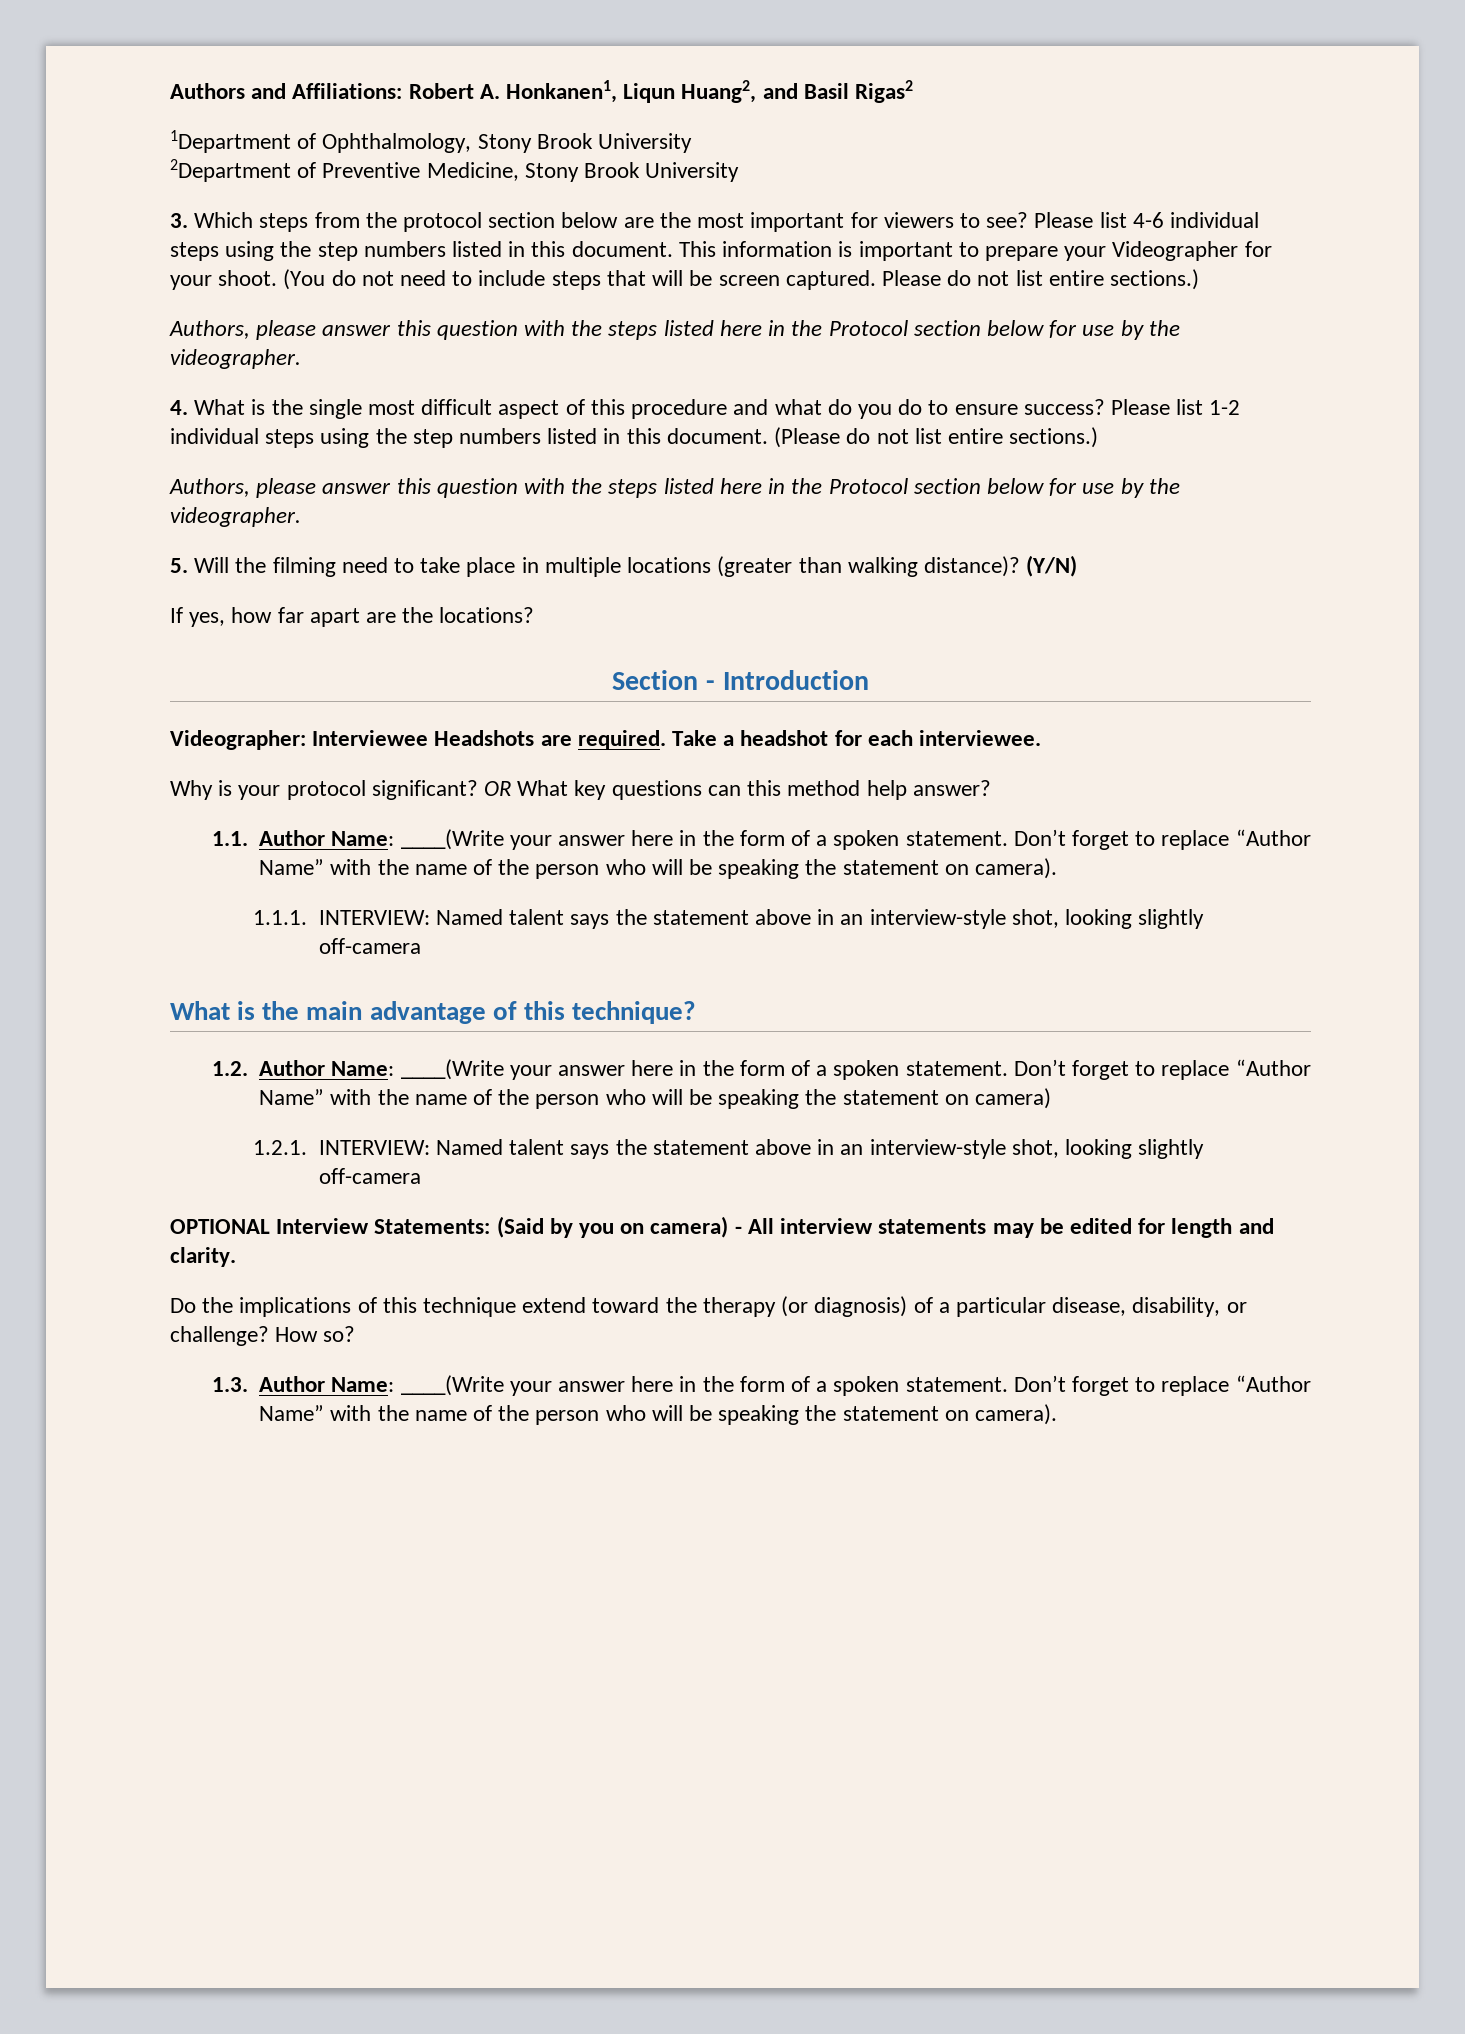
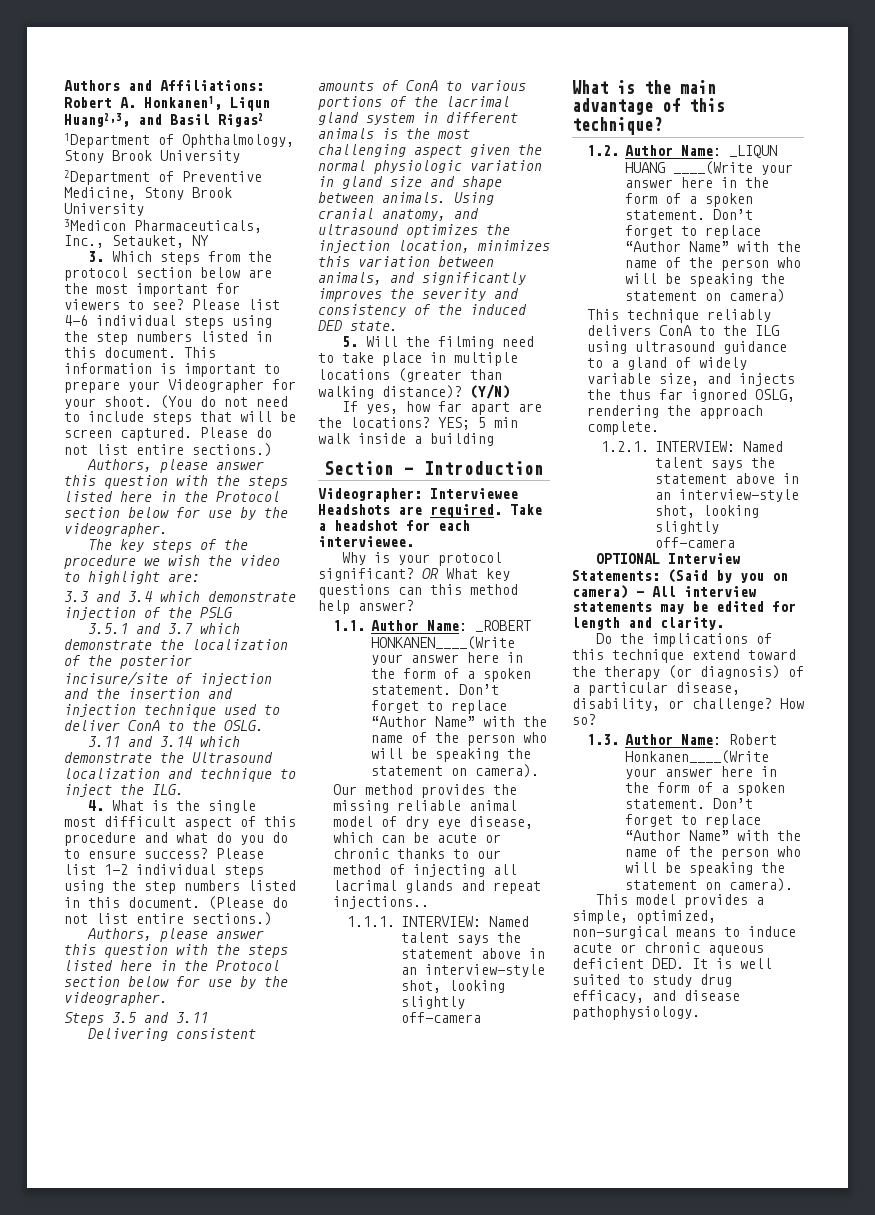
- Authors and Affiliations: Robert A. Honkanen1, Liqun Huang2, and Basil Rigas2
+ Authors and Affiliations: Robert A. Honkanen1, Liqun Huang2,3, and Basil Rigas2
+ 3Medicon Pharmaceuticals, Inc., Setauket, NY
+ The key steps of the procedure we wish the video to highlight are:
+ 3.3 and 3.4 which demonstrate injection of the PSLG
+ 3.5.1 and 3.7 which demonstrate the localization of the posterior incisure/site of injection and the insertion and injection technique used to deliver ConA to the OSLG.
+ 3.11 and 3.14 which demonstrate the Ultrasound localization and technique to inject the ILG.
+ Steps 3.5 and 3.11
+ Delivering consistent amounts of ConA to various portions of the lacrimal gland system in different animals is the most challenging aspect given the normal physiologic variation in gland size and shape between animals. Using cranial anatomy, and ultrasound optimizes the injection location, minimizes this variation between animals, and significantly improves the severity and consistency of the induced DED state.
+ YES; 5 min walk inside a building
- 1.1. Author Name: ____(Write your answer here in the form of a spoken statement.
+ 1.1. Author Name: _ROBERT HONKANEN____(Write your answer here in the form of a spoken statement.
+ Our method provides the missing reliable animal model of dry eye disease, which can be acute or chronic thanks to our method of injecting all lacrimal glands and repeat injections..
- 1.2. Author Name: ____(Write your answer here in the form of a spoken statement.
+ 1.2. Author Name: _LIQUN HUANG ____(Write your answer here in the form of a spoken statement.
+ This technique reliably delivers ConA to the ILG using ultrasound guidance to a gland of widely variable size, and injects the thus far ignored OSLG, rendering the approach complete.
- 1.3. Author Name: ____(Write your answer here in the form of a spoken statement.
+ 1.3. Author Name: Robert Honkanen____(Write your answer here in the form of a spoken statement.
+ This model provides a simple, optimized, non-surgical means to induce acute or chronic aqueous deficient DED. It is well suited to study drug efficacy, and disease pathophysiology.

